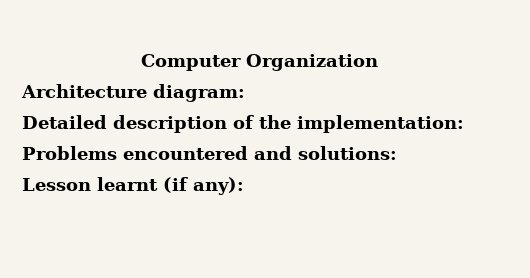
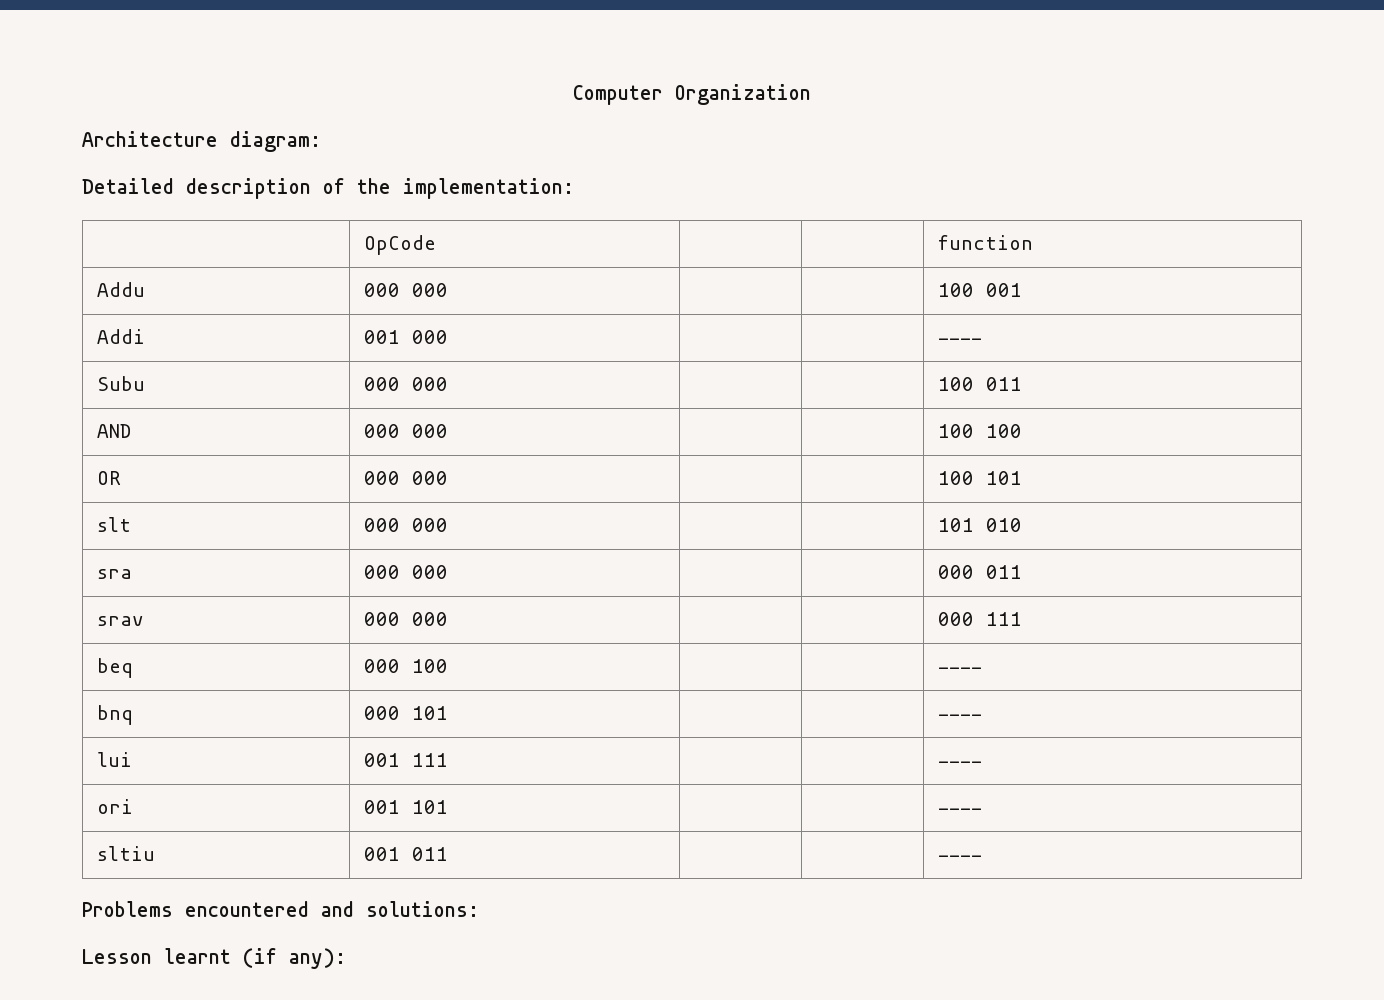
+ | OpCode | | | function
+ Addu | 000 000 | | | 100 001
+ Addi | 001 000 | | | ----
+ Subu | 000 000 | | | 100 011
+ AND | 000 000 | | | 100 100
+ OR | 000 000 | | | 100 101
+ slt | 000 000 | | | 101 010
+ sra | 000 000 | | | 000 011
+ srav | 000 000 | | | 000 111
+ beq | 000 100 | | | ----
+ bnq | 000 101 | | | ----
+ lui | 001 111 | | | ----
+ ori | 001 101 | | | ----
+ sltiu | 001 011 | | | ----

